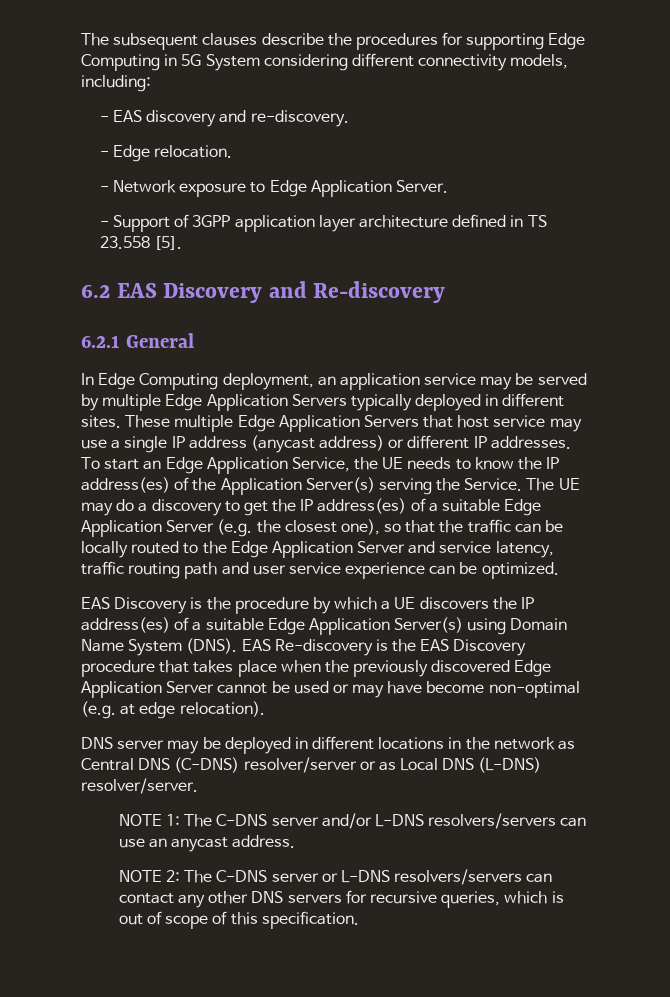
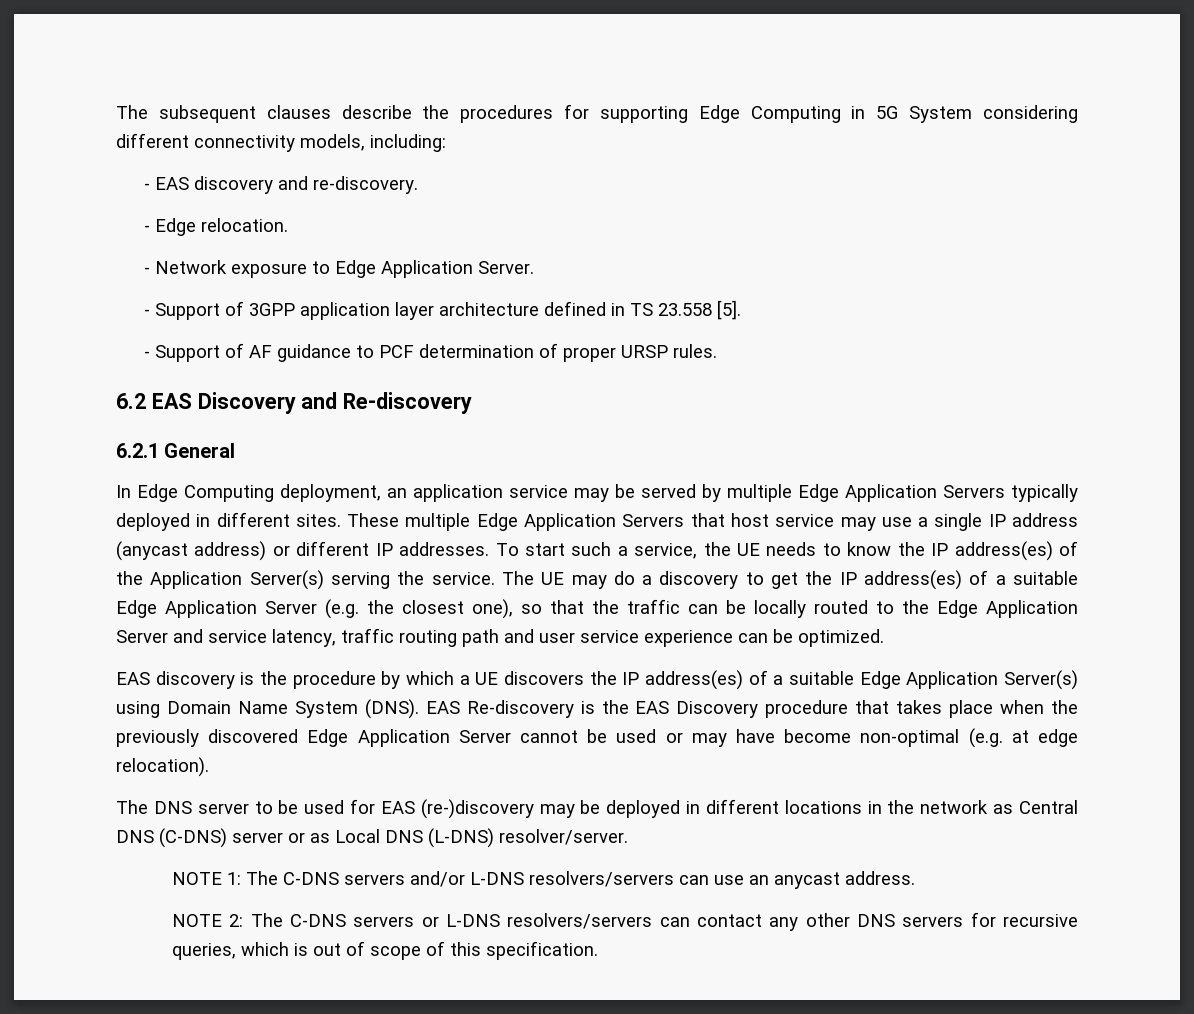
+ - Support of AF guidance to PCF determination of proper URSP rules.
- To start an Edge Application Service, the UE needs to know the IP address(es) of the Application Server(s) serving the Service.
+ To start such a service, the UE needs to know the IP address(es) of the Application Server(s) serving the service.
- EAS Discovery is the procedure by which a UE discovers the IP address(es) of a suitable Edge Application Server(s) using Domain Name System (DNS).
+ EAS discovery is the procedure by which a UE discovers the IP address(es) of a suitable Edge Application Server(s) using Domain Name System (DNS).
- DNS server may be deployed in different locations in the network as Central DNS (C-DNS) resolver/server or as Local DNS (L-DNS) resolver/server.
+ The DNS server to be used for EAS (re-)discovery may be deployed in different locations in the network as Central DNS (C-DNS) server or as Local DNS (L-DNS) resolver/server.
- NOTE 1: The C-DNS server and/or L-DNS resolvers/servers can use an anycast address.
+ NOTE 1: The C-DNS servers and/or L-DNS resolvers/servers can use an anycast address.
- NOTE 2: The C-DNS server or L-DNS resolvers/servers can contact any other DNS servers for recursive queries, which is out of scope of this specification.
+ NOTE 2: The C-DNS servers or L-DNS resolvers/servers can contact any other DNS servers for recursive queries, which is out of scope of this specification.

